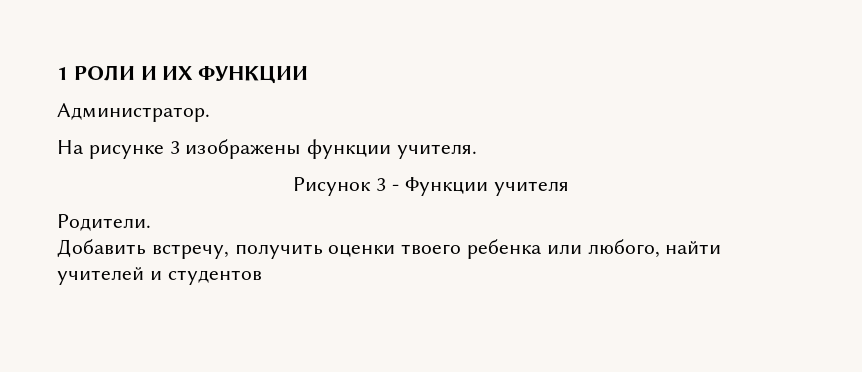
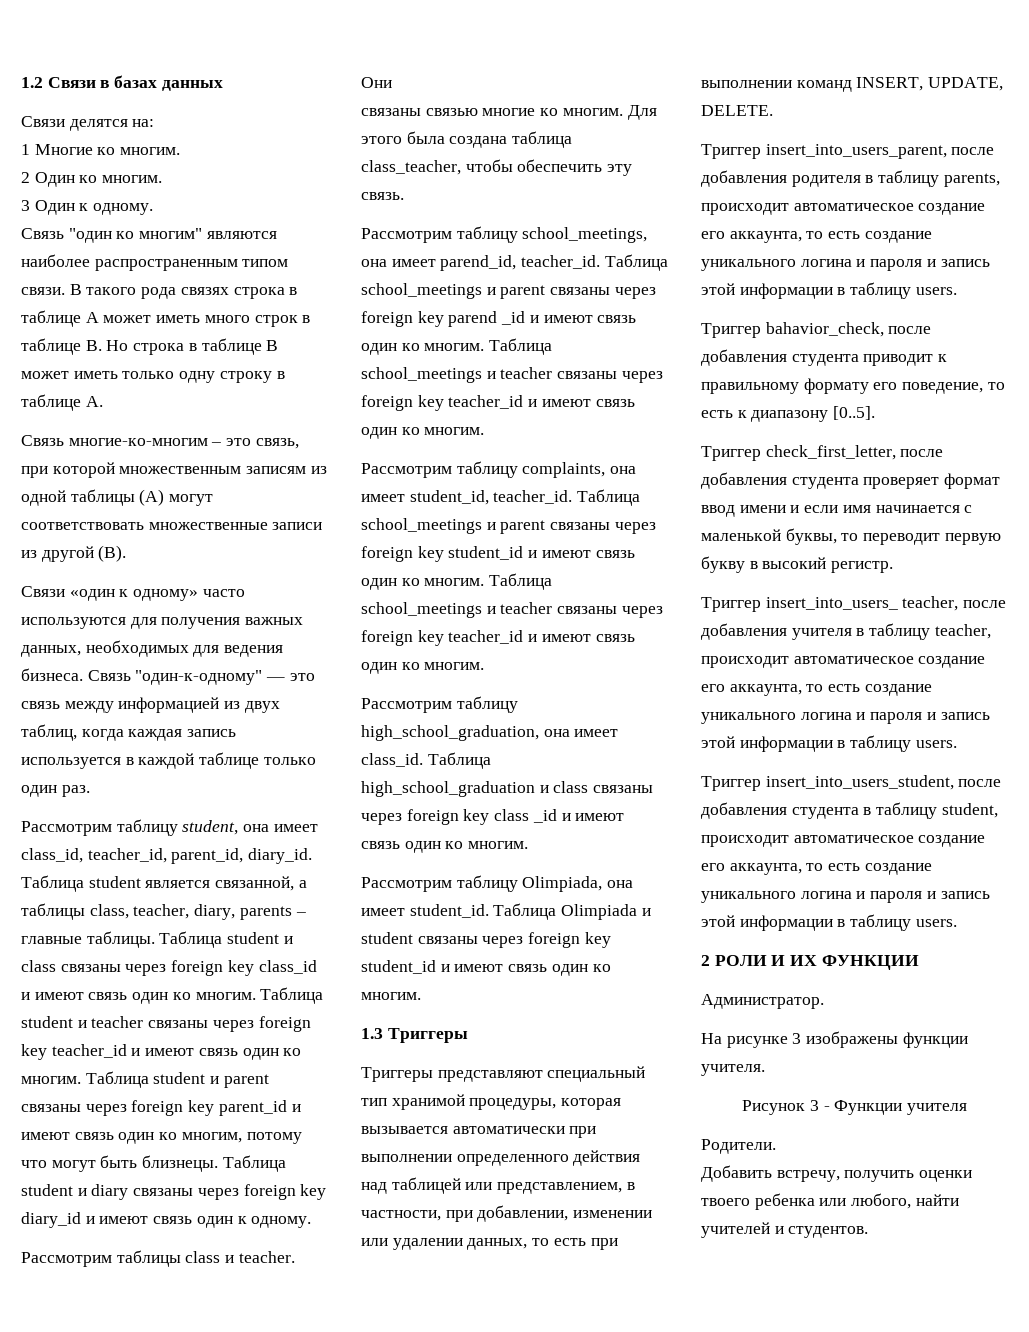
- 1 РОЛИ И ИХ ФУНКЦИИ
+ 1.2 Связи в базах данных
+ Связи делятся на:
+ 1 Многие ко многим.
+ 2 Один ко многим.
+ 3 Один к одному.
+ Связь "один ко многим" являются наиболее распространенным типом связи. В такого рода связях строка в таблице А может иметь много строк в таблице B. Но строка в таблице B может иметь только одну строку в таблице А.
+ Связь многие-ко-многим – это связь, при которой множественным записям из одной таблицы (A) могут соответствовать множественные записи из другой (B).
+ Связи «один к одному» часто используются для получения важных данных, необходимых для ведения бизнеса. Связь "один-к-одному" — это связь между информацией из двух таблиц, когда каждая запись используется в каждой таблице только один раз.
+ Рассмотрим таблицу student, она имеет class_id, teacher_id, parent_id, diary_id. Таблица student является связанной, a таблицы class, teacher, diary, parents – главные таблицы. Таблица student и class связаны через foreign key class_id и имеют связь один ко многим. Таблица student и teacher связаны через foreign key teacher_id и имеют связь один ко многим. Таблица student и parent связаны через foreign key parent_id и имеют связь один ко многим, потому что могут быть близнецы. Таблица student и diary связаны через foreign key diary_id и имеют связь один к одному.
+ Рассмотрим таблицы class и teacher. Они
+ связаны связью многие ко многим. Для этого была создана таблица class_teacher, чтобы обеспечить эту связь.
+ Рассмотрим таблицу school_meetings, она имеет parend_id, teacher_id. Таблица school_meetings и parent связаны через foreign key parend _id и имеют связь один ко многим. Таблица school_meetings и teacher связаны через foreign key teacher_id и имеют связь один ко многим.
+ Рассмотрим таблицу complaints, она имеет student_id, teacher_id. Таблица school_meetings и parent связаны через foreign key student_id и имеют связь один ко многим. Таблица school_meetings и teacher связаны через foreign key teacher_id и имеют связь один ко многим.
+ Рассмотрим таблицу high_school_graduation, она имеет class_id. Таблица high_school_graduation и class связаны через foreign key class _id и имеют связь один ко многим.
+ Рассмотрим таблицу Olimpiada, она имеет student_id. Таблица Olimpiada и student связаны через foreign key student_id и имеют связь один ко многим.
+ 1.3 Триггеры
+ Триггеры представляют специальный тип хранимой процедуры, которая вызывается автоматически при выполнении определенного действия над таблицей или представлением, в частности, при добавлении, изменении или удалении данных, то есть при выполнении команд INSERT, UPDATE, DELETE.
+ Триггер insert_into_users_parent, после добавления родителя в таблицу parents, происходит автоматическое создание его аккаунта, то есть создание уникального логина и пароля и запись этой информации в таблицу users.
+ Триггер bahavior_check, после добавления студента приводит к правильному формату его поведение, то есть к диапазону [0..5].
+ Триггер check_first_letter, после добавления студента проверяет формат ввод имени и если имя начинается с маленькой буквы, то переводит первую букву в высокий регистр.
+ Триггер insert_into_users_ teacher, после добавления учителя в таблицу teacher, происходит автоматическое создание его аккаунта, то есть создание уникального логина и пароля и запись этой информации в таблицу users.
+ Триггер insert_into_users_student, после добавления студента в таблицу student, происходит автоматическое создание его аккаунта, то есть создание уникального логина и пароля и запись этой информации в таблицу users.
+ 2 РОЛИ И ИХ ФУНКЦИИ
- Добавить встречу, получить оценки твоего ребенка или любого, найти учителей и студентов
+ Добавить встречу, получить оценки твоего ребенка или любого, найти учителей и студентов.

